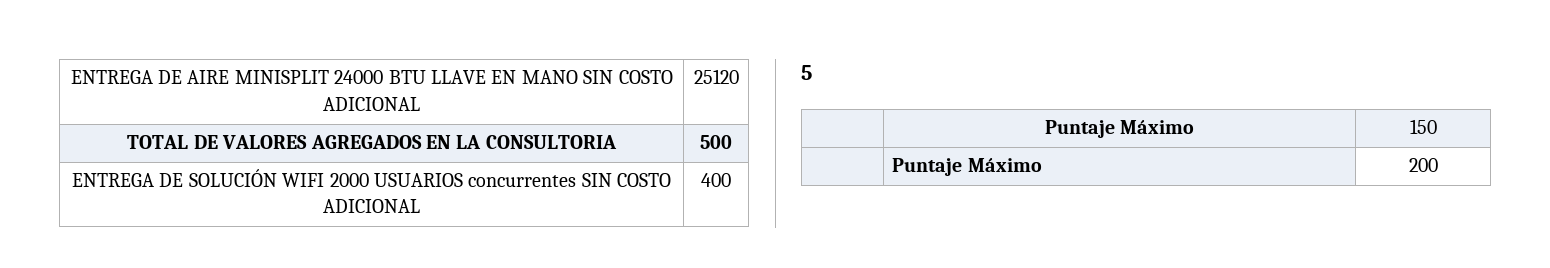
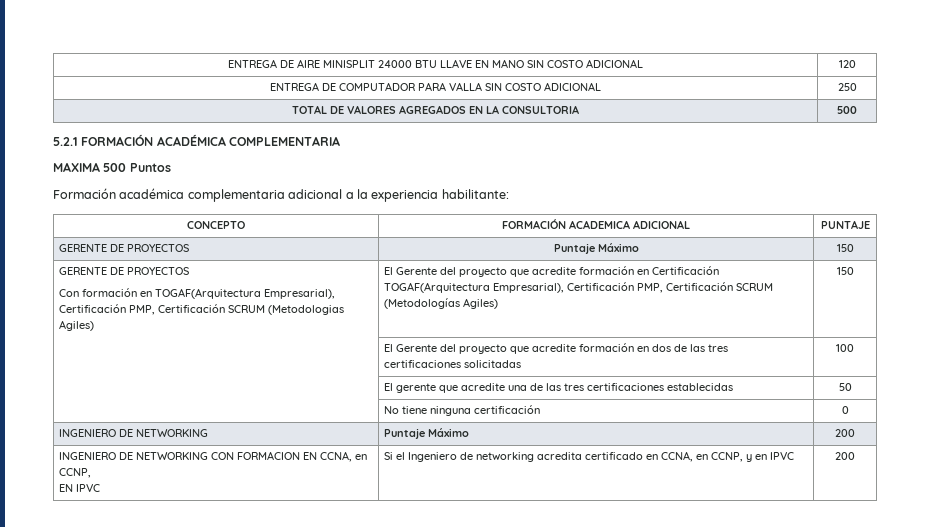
- ENTREGA DE AIRE MINISPLIT 24000 BTU LLAVE EN MANO SIN COSTO ADICIONAL | 25120
+ ENTREGA DE AIRE MINISPLIT 24000 BTU LLAVE EN MANO SIN COSTO ADICIONAL | 120
+ ENTREGA DE COMPUTADOR PARA VALLA SIN COSTO ADICIONAL | 250
- ENTREGA DE SOLUCIÓN WIFI 2000 USUARIOS concurrentes SIN COSTO ADICIONAL | 400
- 5
- | Puntaje Máximo | 150
- | Puntaje Máximo | 200
+ 5.2.1 FORMACIÓN ACADÉMICA COMPLEMENTARIA
+ MAXIMA 500 Puntos
+ Formación académica complementaria adicional a la experiencia habilitante:
+ CONCEPTO | FORMACIÓN ACADEMICA ADICIONAL | PUNTAJE
+ GERENTE DE PROYECTOS | Puntaje Máximo | 150
+ GERENTE DE PROYECTOS
+ Con formación en TOGAF(Arquitectura Empresarial), Certificación PMP, Certificación SCRUM (Metodologias Agiles) | El Gerente del proyecto que acredite formación en Certificación TOGAF(Arquitectura Empresarial), Certificación PMP, Certificación SCRUM (Metodologías Agiles) | 150
+ | El Gerente del proyecto que acredite formación en dos de las tres certificaciones solicitadas | 100
+ | El gerente que acredite una de las tres certificaciones establecidas | 50
+ | No tiene ninguna certificación | 0
+ INGENIERO DE NETWORKING | Puntaje Máximo | 200
+ INGENIERO DE NETWORKING CON FORMACION EN CCNA, en CCNP,
+ EN IPVC | Si el Ingeniero de networking acredita certificado en CCNA, en CCNP, y en IPVC | 200

